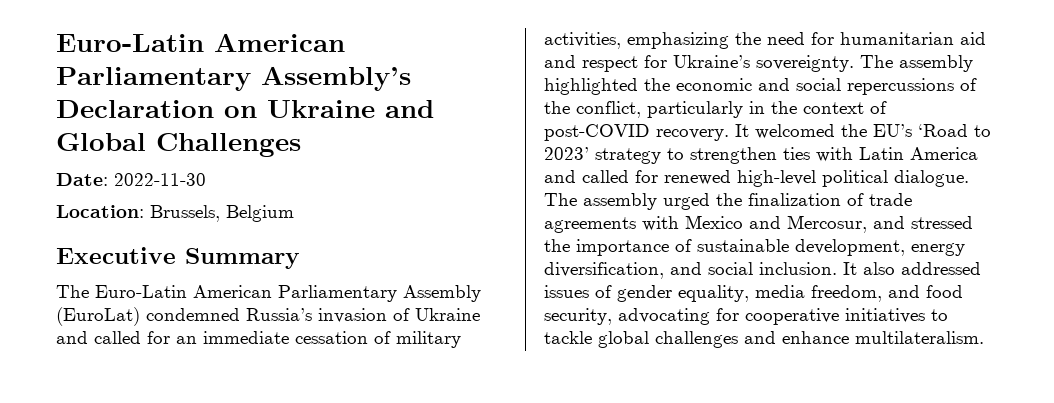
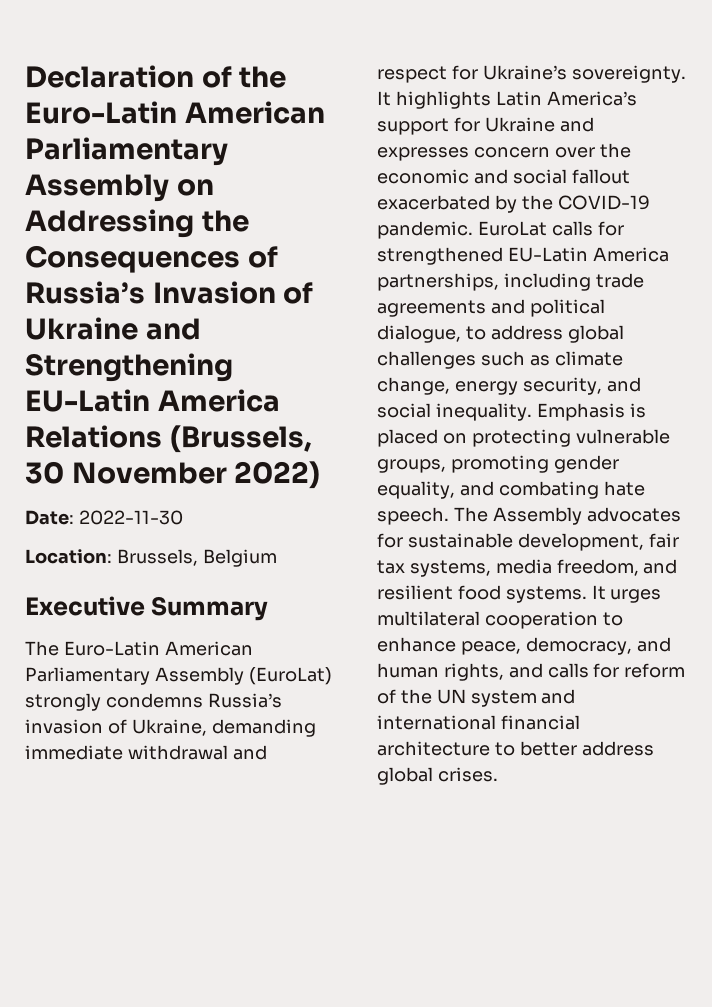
- Euro-Latin American Parliamentary Assembly’s Declaration on Ukraine and Global Challenges
+ Declaration of the Euro-Latin American Parliamentary Assembly on Addressing the Consequences of Russia’s Invasion of Ukraine and Strengthening EU-Latin America Relations (Brussels, 30 November 2022)
- The Euro-Latin American Parliamentary Assembly (EuroLat) condemned Russia’s invasion of Ukraine and called for an immediate cessation of military activities, emphasizing the need for humanitarian aid and respect for Ukraine’s sovereignty.
+ The Euro-Latin American Parliamentary Assembly (EuroLat) strongly condemns Russia’s invasion of Ukraine, demanding immediate withdrawal and respect for Ukraine’s sovereignty.
- The assembly highlighted the economic and social repercussions of the conflict, particularly in the context of post-COVID recovery. It welcomed the EU’s ‘Road to 2023’ strategy to strengthen ties with Latin America and called for renewed high-level political dialogue. The assembly urged the finalization of trade agreements with Mexico and Mercosur, and stressed the importance of sustainable development, energy diversification, and social inclusion. It also addressed issues of gender equality, media freedom, and food security, advocating for cooperative initiatives to tackle global challenges and enhance multilateralism.
+ It highlights Latin America’s support for Ukraine and expresses concern over the economic and social fallout exacerbated by the COVID-19 pandemic. EuroLat calls for strengthened EU-Latin America partnerships, including trade agreements and political dialogue, to address global challenges such as climate change, energy security, and social inequality. Emphasis is placed on protecting vulnerable groups, promoting gender equality, and combating hate speech. The Assembly advocates for sustainable development, fair tax systems, media freedom, and resilient food systems. It urges multilateral cooperation to enhance peace, democracy, and human rights, and calls for reform of the UN system and international financial architecture to better address global crises.

